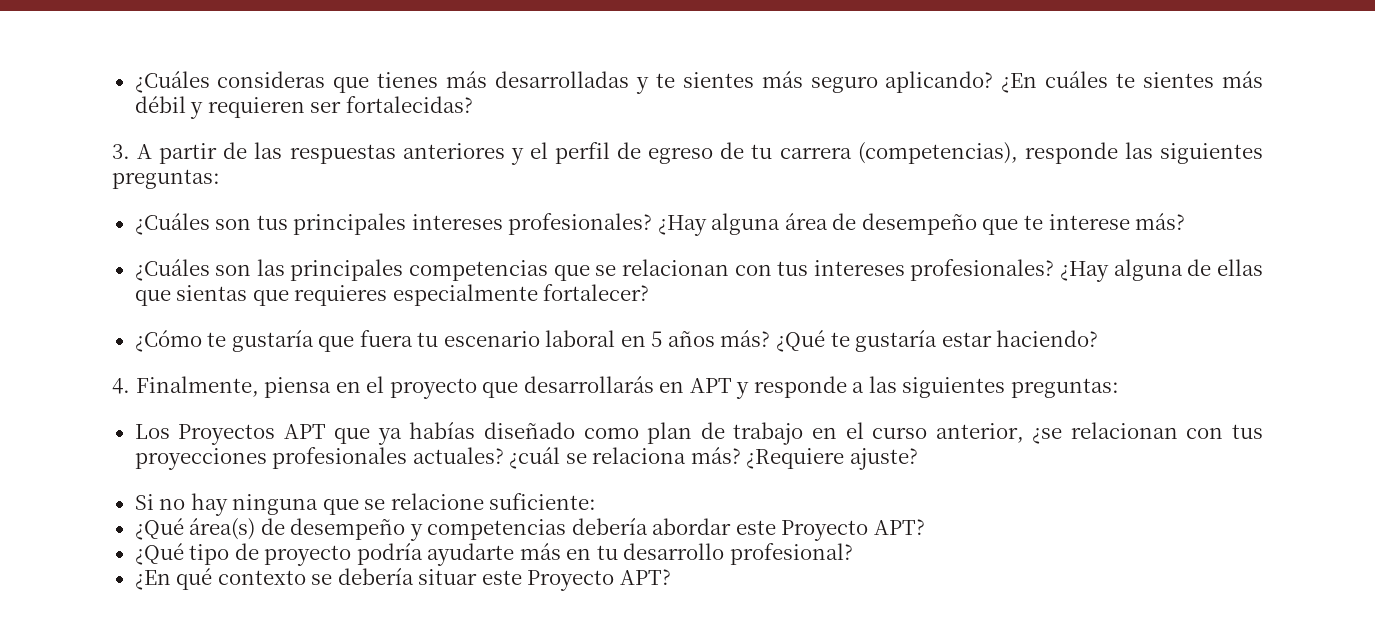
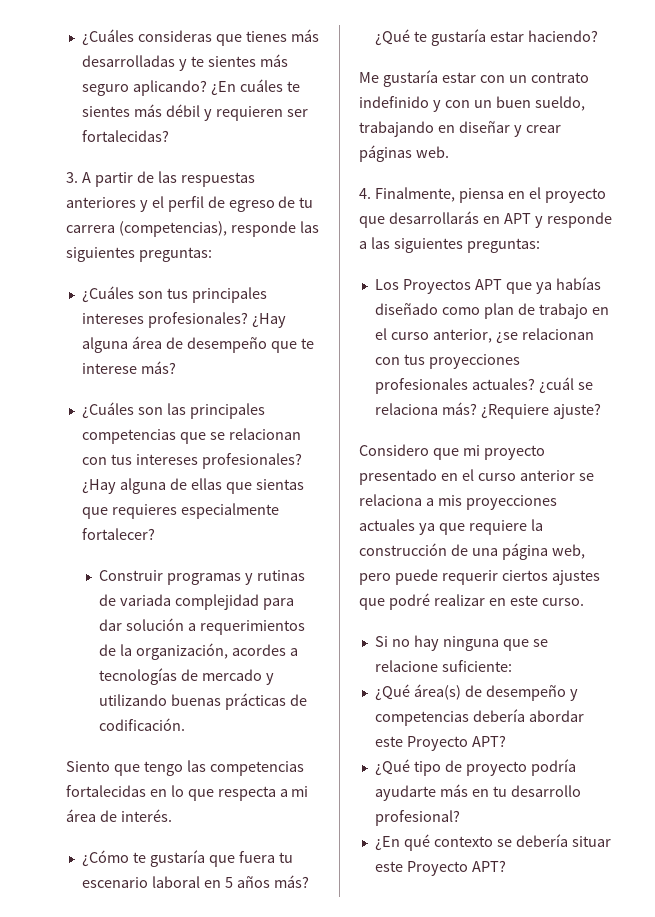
+ Construir programas y rutinas de variada complejidad para dar solución a requerimientos de la organización, acordes a tecnologías de mercado y utilizando buenas prácticas de codificación.
+ Siento que tengo las competencias fortalecidas en lo que respecta a mi área de interés.
+ Me gustaría estar con un contrato indefinido y con un buen sueldo, trabajando en diseñar y crear páginas web.
+ Considero que mi proyecto presentado en el curso anterior se relaciona a mis proyecciones actuales ya que requiere la construcción de una página web, pero puede requerir ciertos ajustes que podré realizar en este curso.

